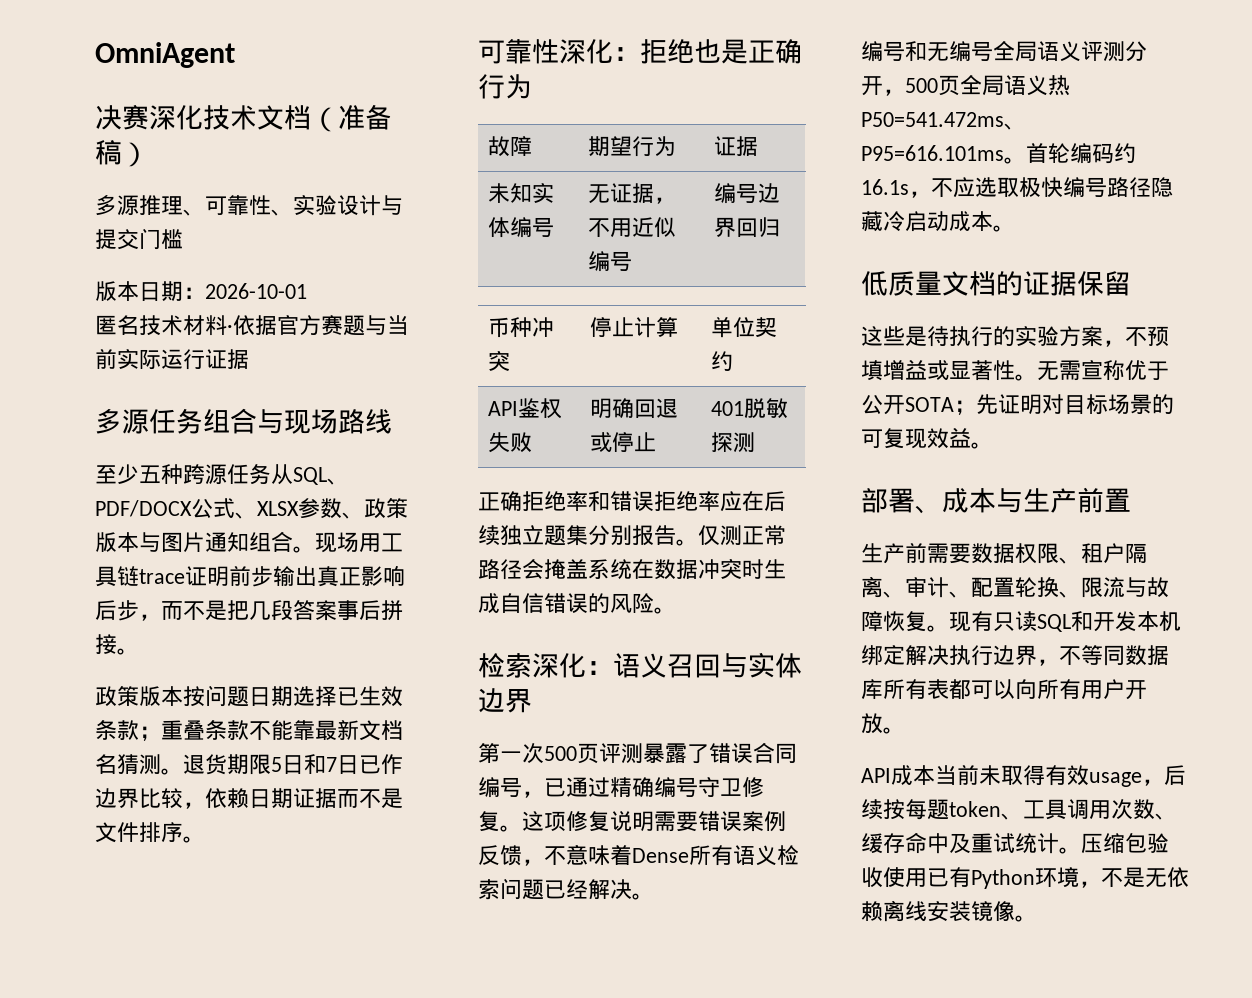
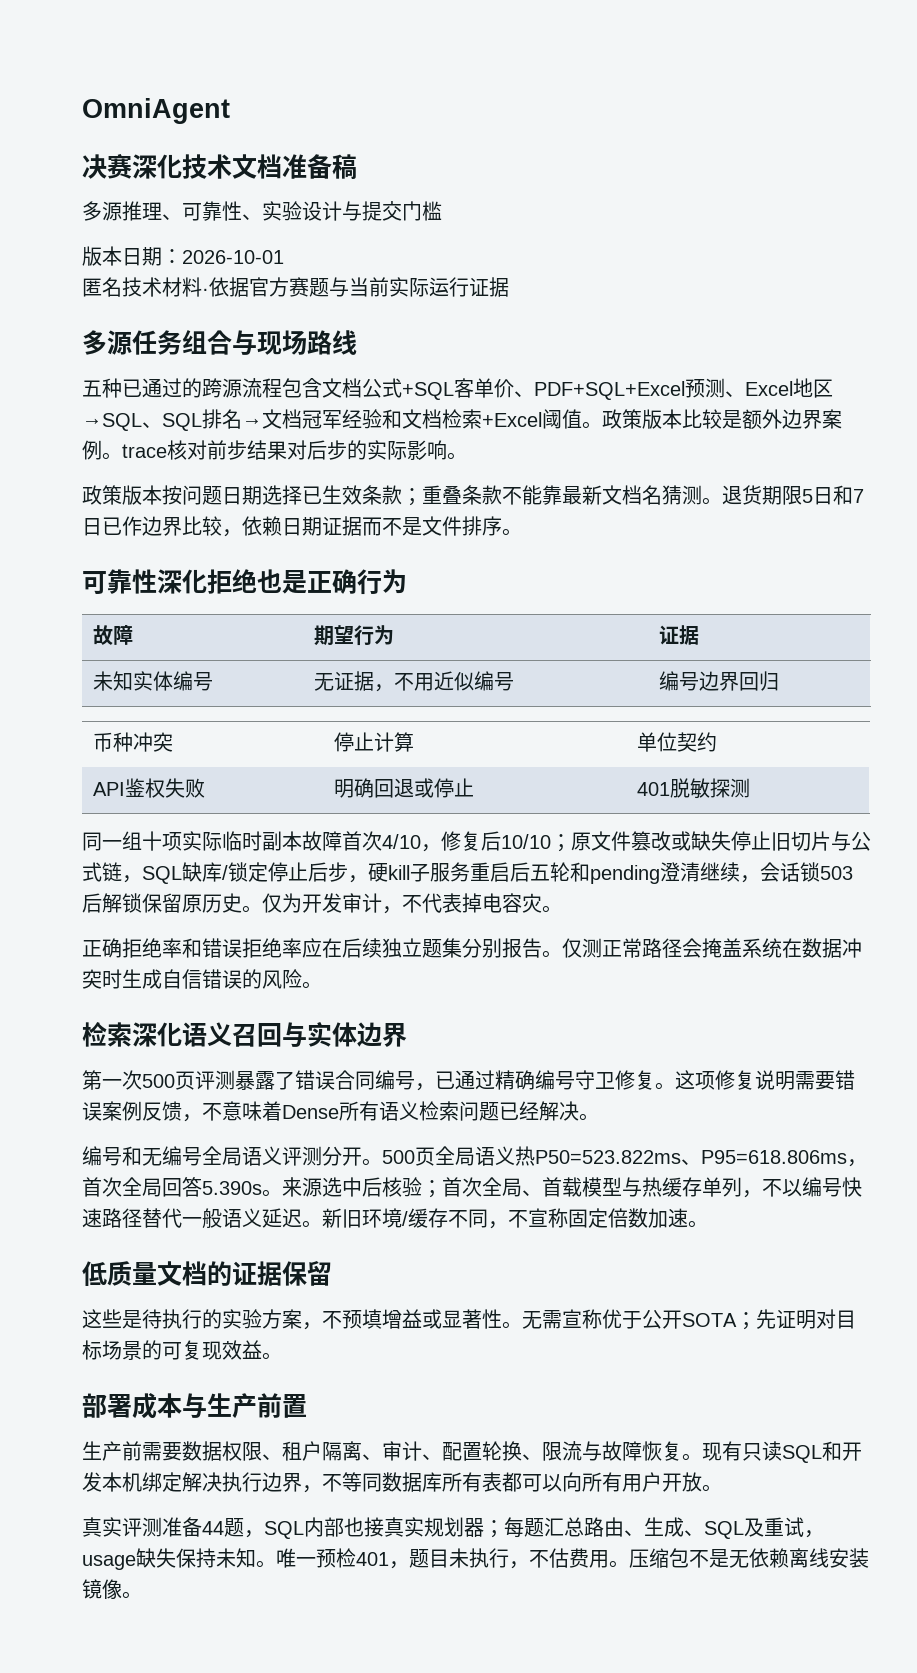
- 决赛深化技术文档（准备稿）
+ 决赛深化技术文档准备稿
- 至少五种跨源任务从SQL、PDF/DOCX公式、XLSX参数、政策版本与图片通知组合。现场用工具链trace证明前步输出真正影响后步，而不是把几段答案事后拼接。
+ 五种已通过的跨源流程包含文档公式+SQL客单价、PDF+SQL+Excel预测、Excel地区→SQL、SQL排名→文档冠军经验和文档检索+Excel阈值。政策版本比较是额外边界案例。trace核对前步结果对后步的实际影响。
- 可靠性深化：拒绝也是正确行为
+ 可靠性深化拒绝也是正确行为
+ 同一组十项实际临时副本故障首次4/10，修复后10/10；原文件篡改或缺失停止旧切片与公式链，SQL缺库/锁定停止后步，硬kill子服务重启后五轮和pending澄清继续，会话锁503后解锁保留原历史。仅为开发审计，不代表掉电容灾。
- 检索深化：语义召回与实体边界
+ 检索深化语义召回与实体边界
- 编号和无编号全局语义评测分开，500页全局语义热P50=541.472ms、P95=616.101ms。首轮编码约16.1s，不应选取极快编号路径隐藏冷启动成本。
+ 编号和无编号全局语义评测分开。500页全局语义热P50=523.822ms、P95=618.806ms，首次全局回答5.390s。来源选中后核验；首次全局、首载模型与热缓存单列，不以编号快速路径替代一般语义延迟。新旧环境/缓存不同，不宣称固定倍数加速。
- 部署、成本与生产前置
+ 部署成本与生产前置
- API成本当前未取得有效usage，后续按每题token、工具调用次数、缓存命中及重试统计。压缩包验收使用已有Python环境，不是无依赖离线安装镜像。
+ 真实评测准备44题，SQL内部也接真实规划器；每题汇总路由、生成、SQL及重试，usage缺失保持未知。唯一预检401，题目未执行，不估费用。压缩包不是无依赖离线安装镜像。

